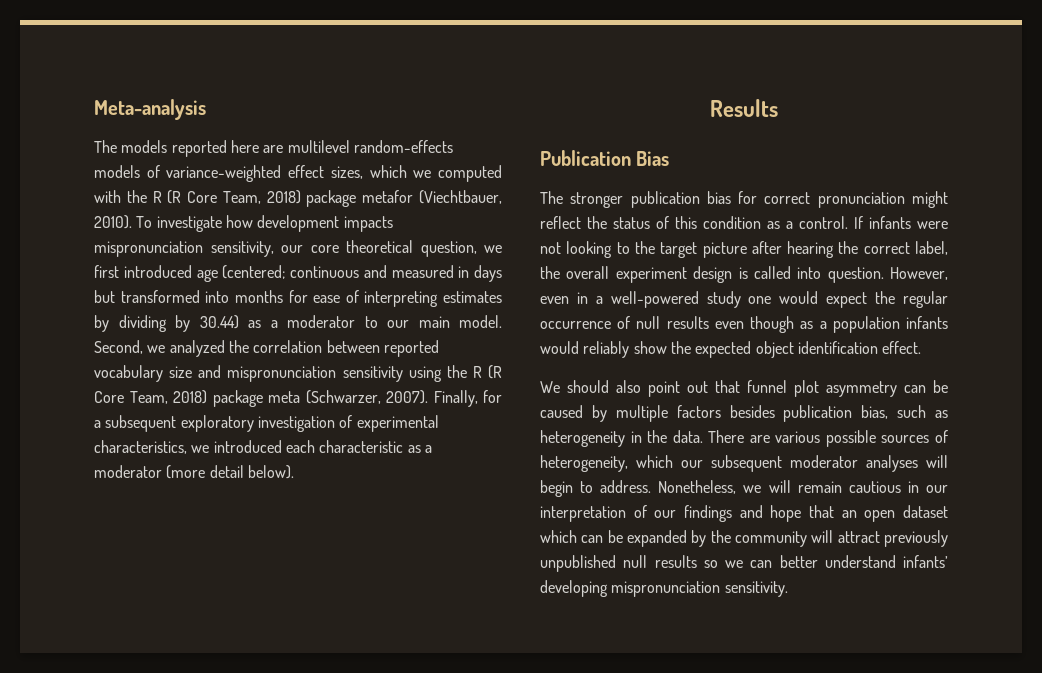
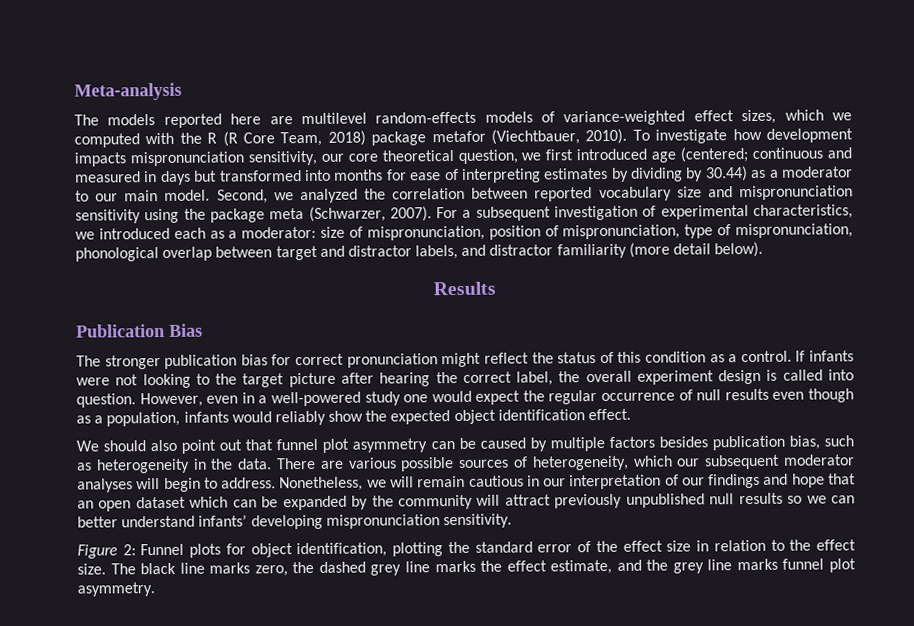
- Second, we analyzed the correlation between reported vocabulary size and mispronunciation sensitivity using the R (R Core Team, 2018) package meta (Schwarzer, 2007).
+ Second, we analyzed the correlation between reported vocabulary size and mispronunciation sensitivity using the package meta (Schwarzer, 2007).
- Finally, for a subsequent exploratory investigation of experimental characteristics, we introduced each characteristic as a moderator (more detail below).
+ For a subsequent investigation of experimental characteristics, we introduced each as a moderator: size of mispronunciation, position of mispronunciation, type of mispronunciation, phonological overlap between target and distractor labels, and distractor familiarity (more detail below).
- However, even in a well-powered study one would expect the regular occurrence of null results even though as a population infants would reliably show the expected object identification effect.
+ However, even in a well-powered study one would expect the regular occurrence of null results even though as a population, infants would reliably show the expected object identification effect.
+ Figure 2: Funnel plots for object identification, plotting the standard error of the effect size in relation to the effect size. The black line marks zero, the dashed grey line marks the effect estimate, and the grey line marks funnel plot asymmetry.

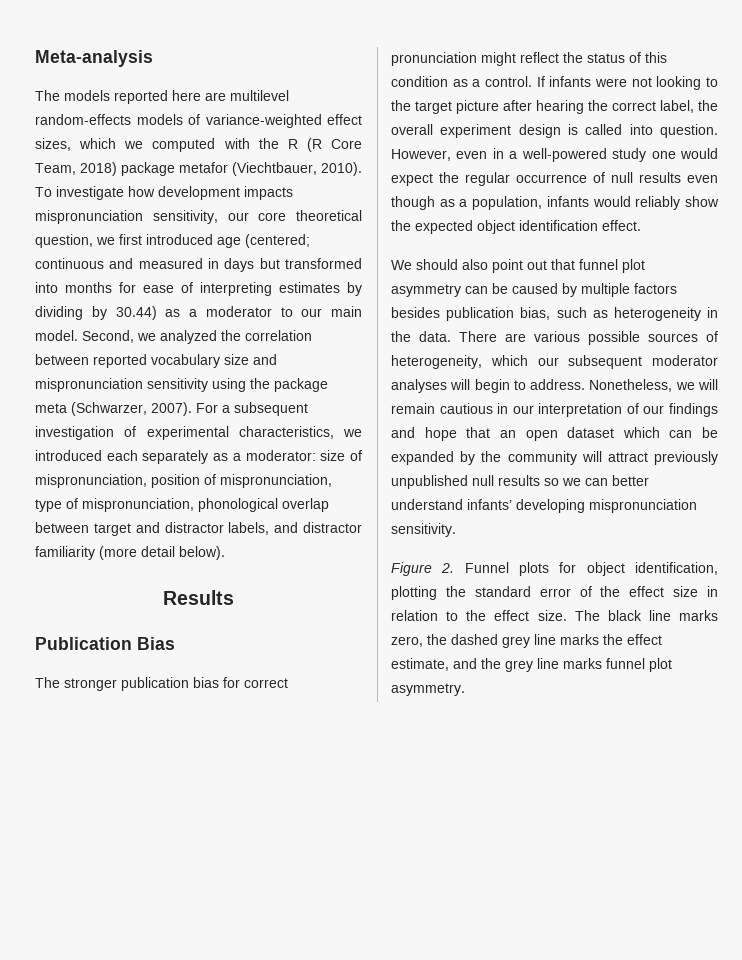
- For a subsequent investigation of experimental characteristics, we introduced each as a moderator: size of mispronunciation, position of mispronunciation, type of mispronunciation, phonological overlap between target and distractor labels, and distractor familiarity (more detail below).
+ For a subsequent investigation of experimental characteristics, we introduced each separately as a moderator: size of mispronunciation, position of mispronunciation, type of mispronunciation, phonological overlap between target and distractor labels, and distractor familiarity (more detail below).
- Figure 2: Funnel plots for object identification, plotting the standard error of the effect size in relation to the effect size.
+ Figure 2. Funnel plots for object identification, plotting the standard error of the effect size in relation to the effect size.

